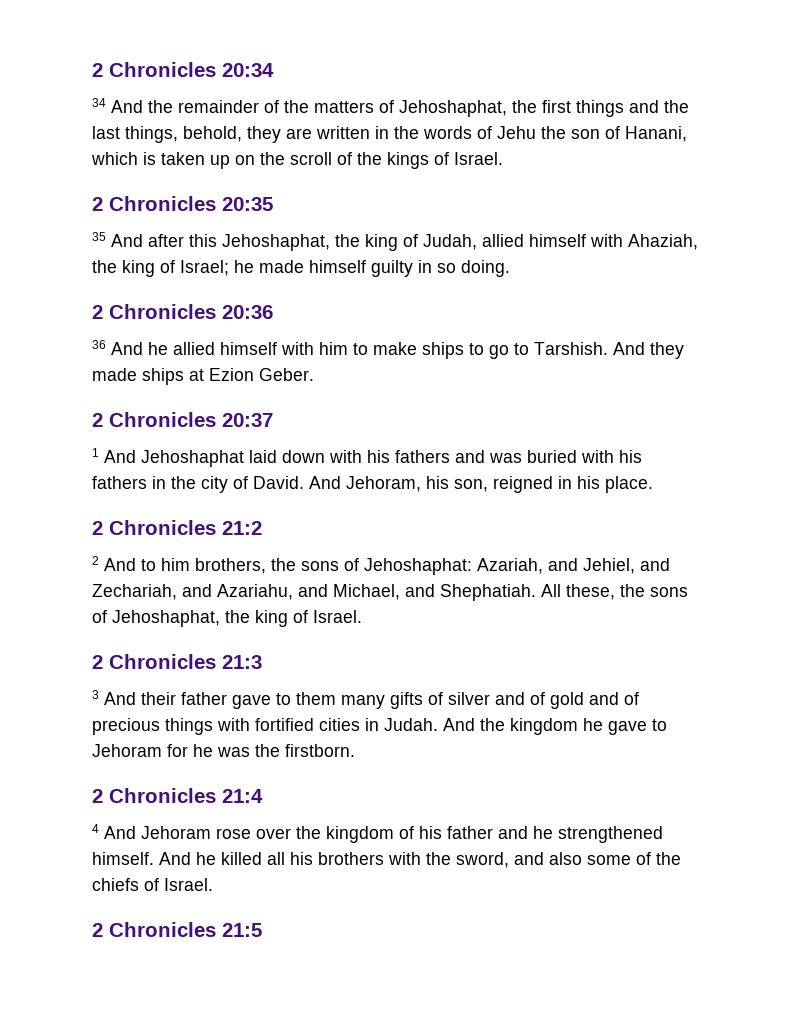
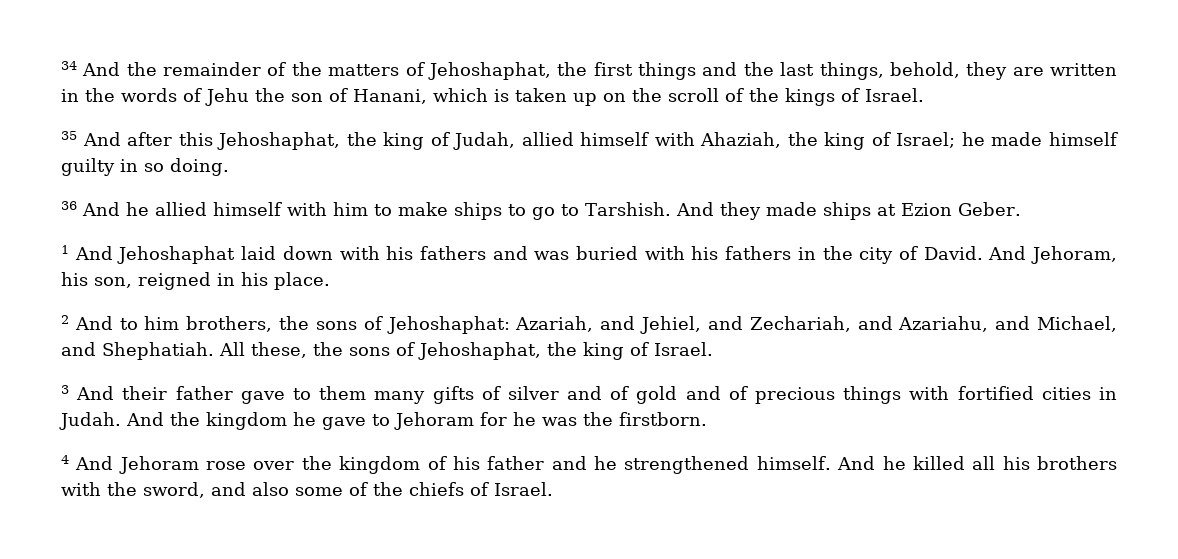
- 2 Chronicles 20:34
- 2 Chronicles 20:35
- 2 Chronicles 20:36
- 2 Chronicles 20:37
- 2 Chronicles 21:2
- 2 Chronicles 21:3
- 2 Chronicles 21:4
- 2 Chronicles 21:5

